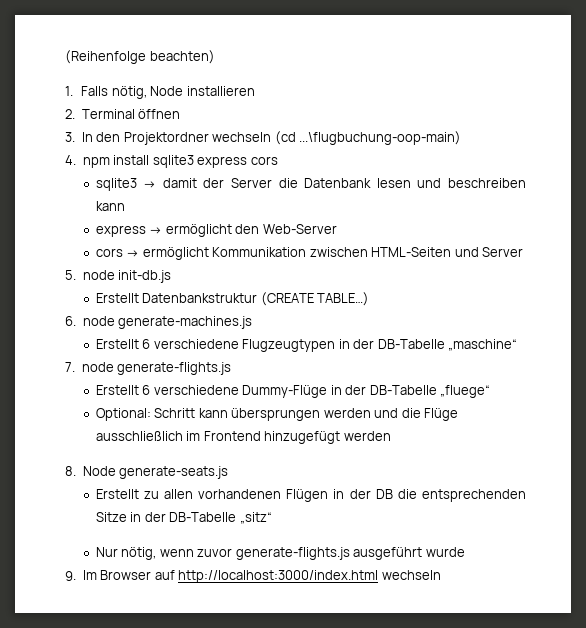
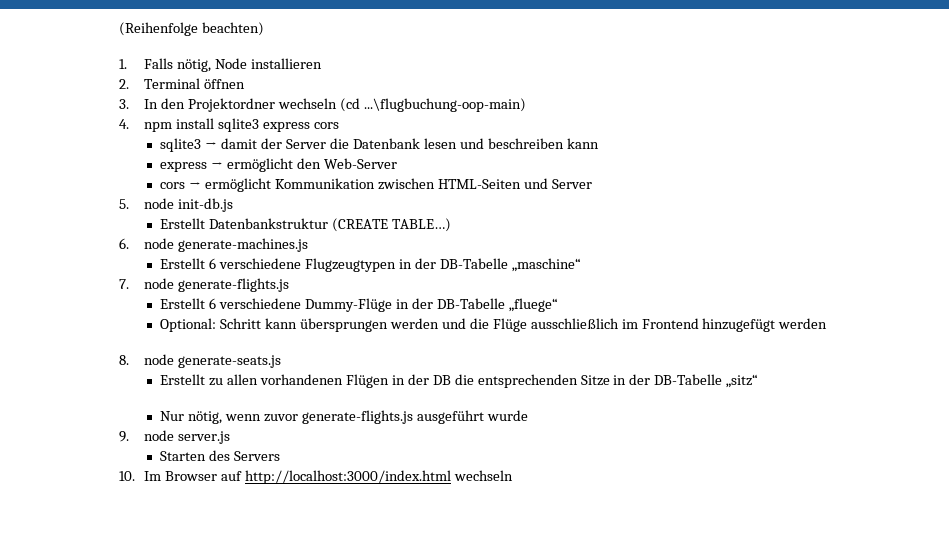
- 8. Node generate-seats.js
+ 8. node generate-seats.js
- 9. Im Browser auf http://localhost:3000/index.html wechseln
+ 9. node server.js
+ Starten des Servers
+ 10. Im Browser auf http://localhost:3000/index.html wechseln

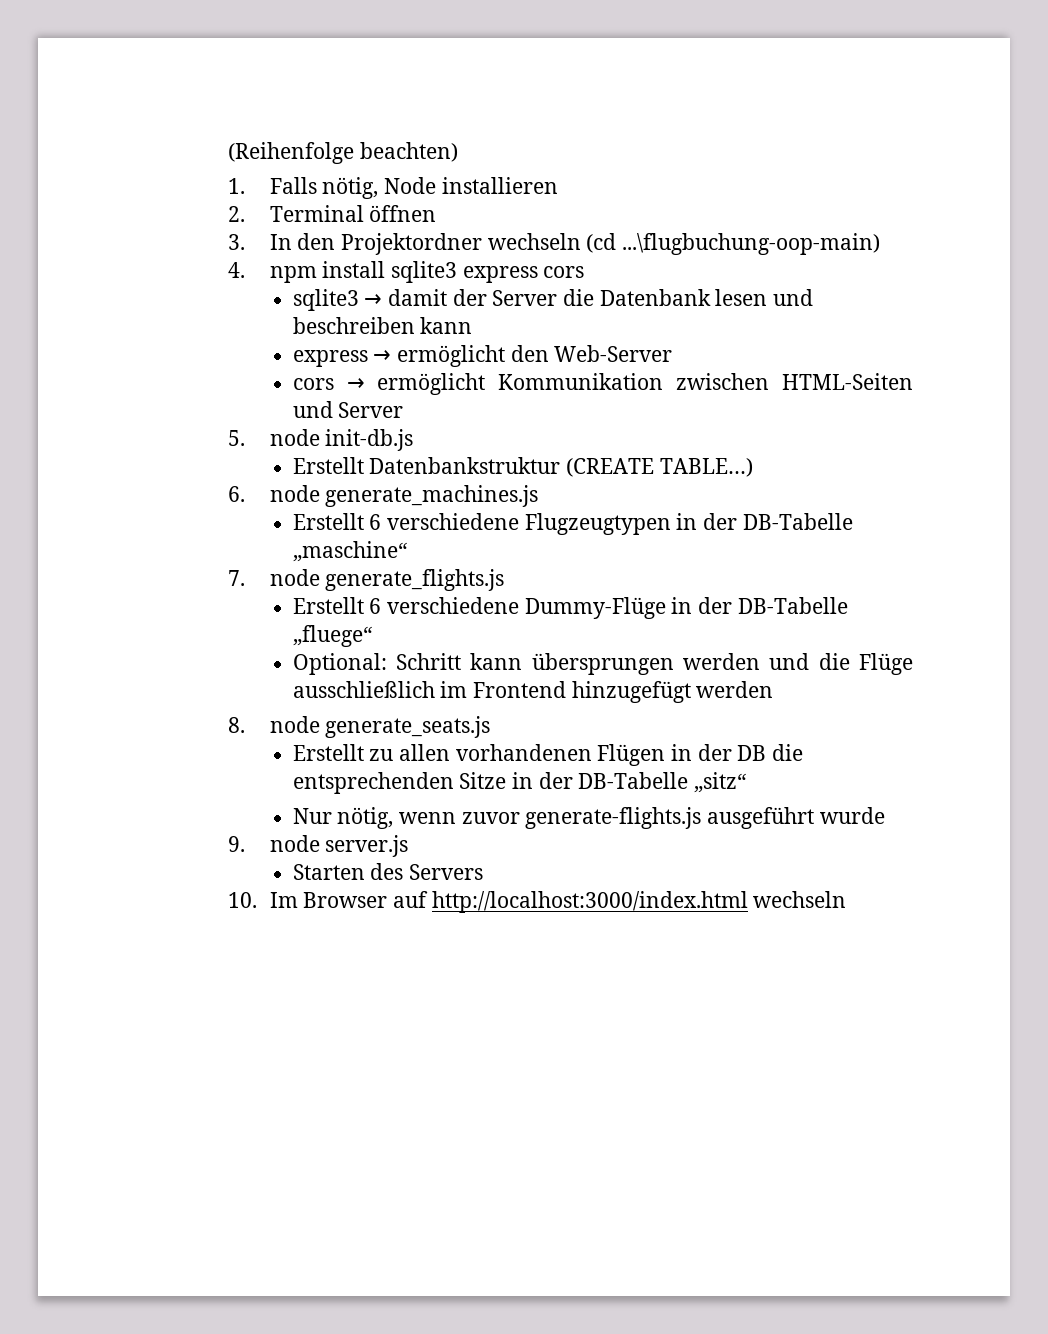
- 6. node generate-machines.js
+ 6. node generate_machines.js
- 7. node generate-flights.js
+ 7. node generate_flights.js
- 8. node generate-seats.js
+ 8. node generate_seats.js

